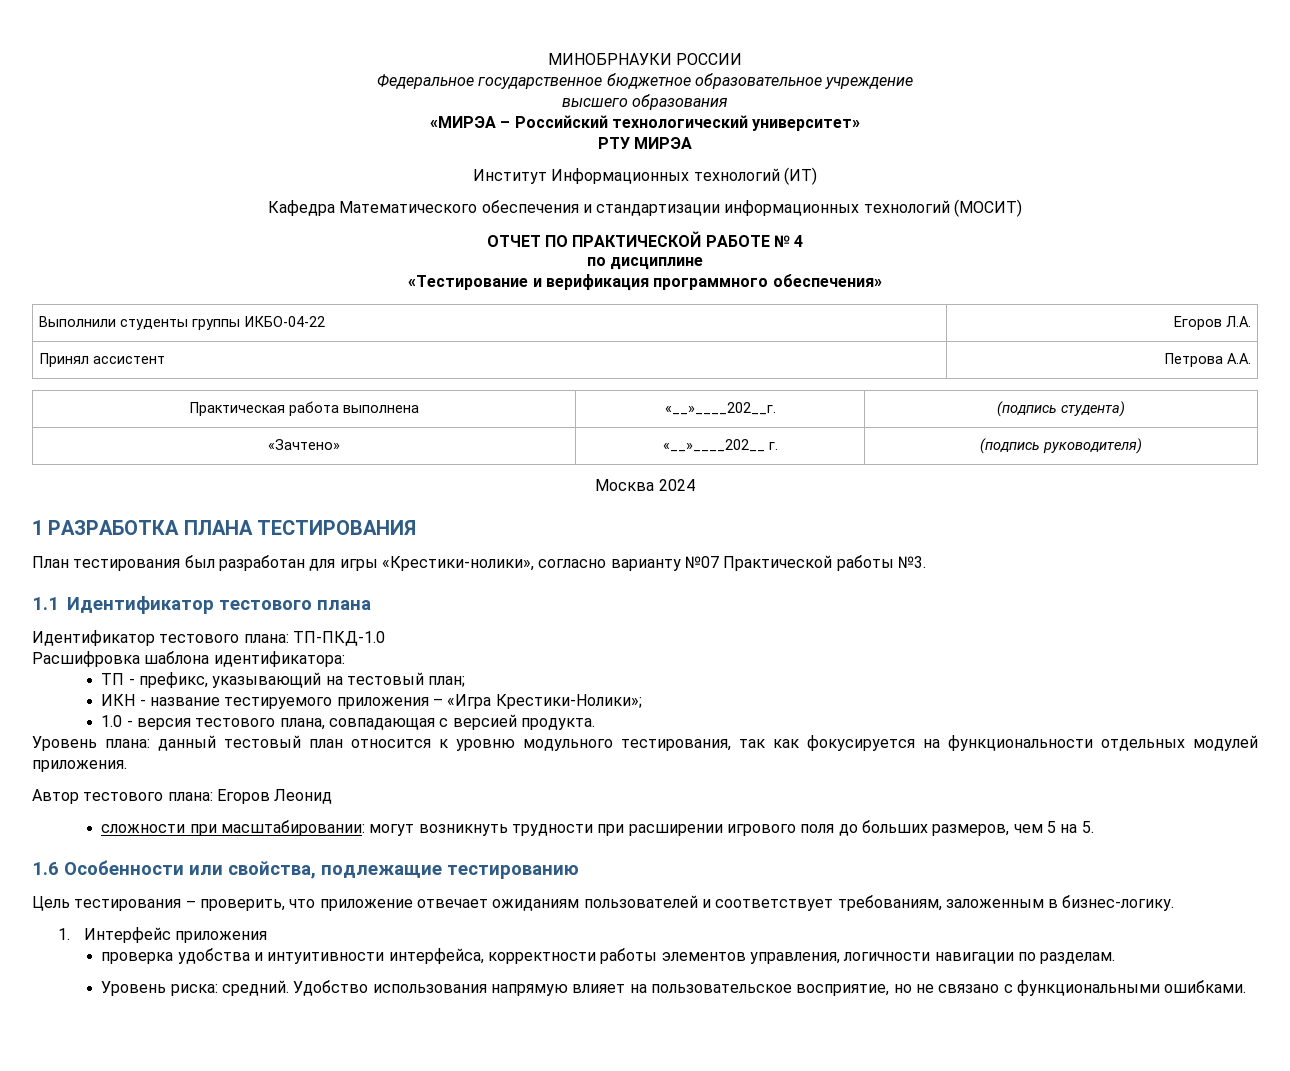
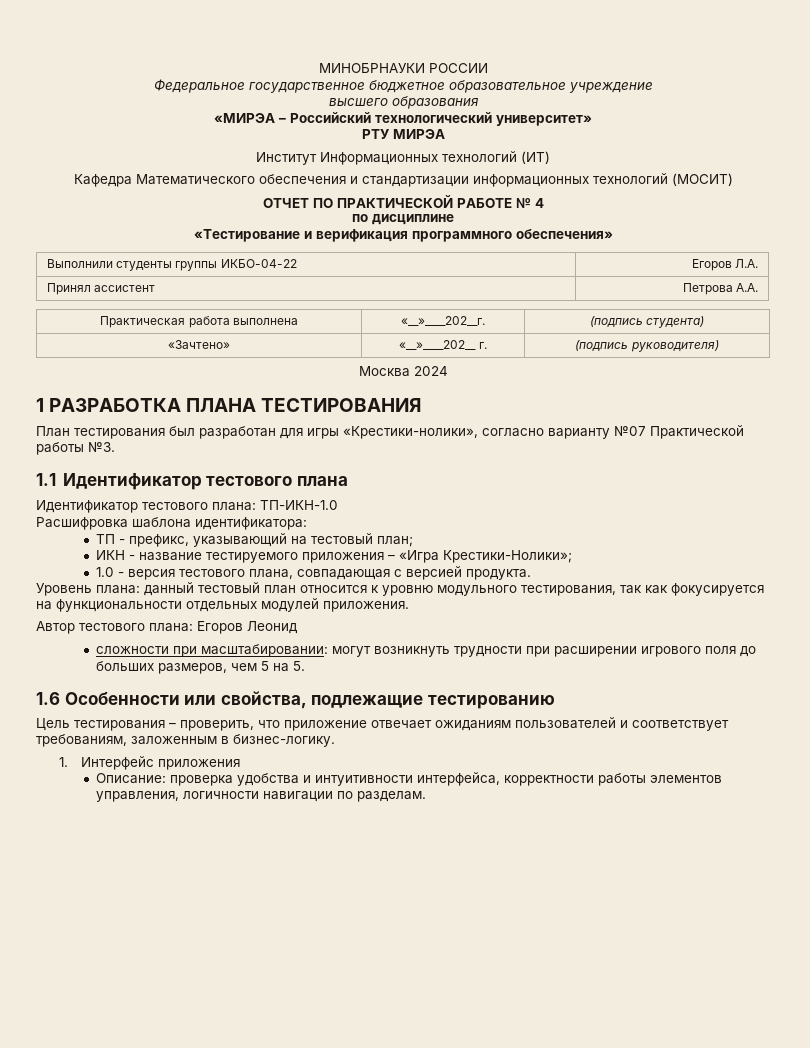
- Идентификатор тестового плана: TП-ПКД-1.0
+ Идентификатор тестового плана: TП-ИКН-1.0
- проверка удобства и интуитивности интерфейса, корректности работы элементов управления, логичности навигации по разделам.
+ Описание: проверка удобства и интуитивности интерфейса, корректности работы элементов управления, логичности навигации по разделам.
- Уровень риска: средний. Удобство использования напрямую влияет на пользовательское восприятие, но не связано с функциональными ошибками.

